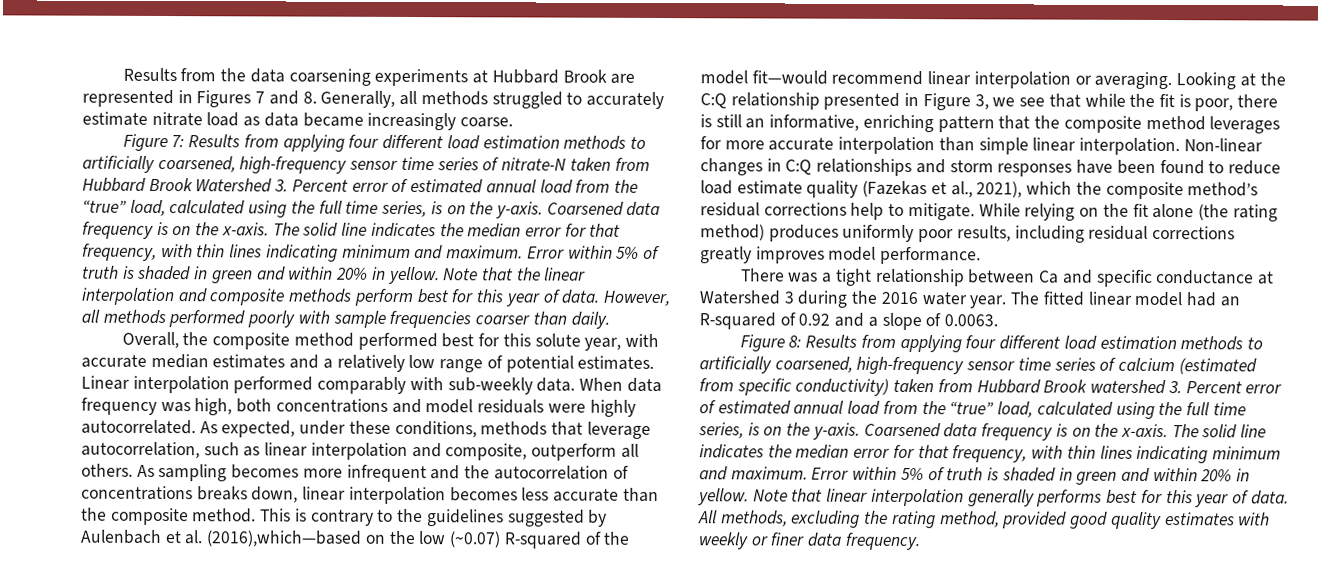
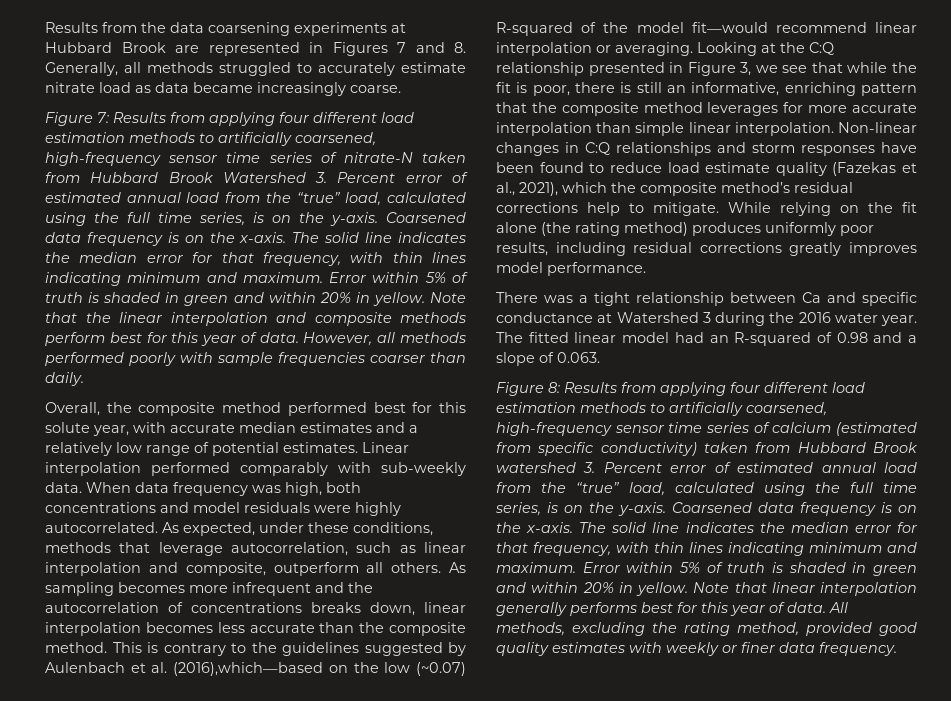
- The fitted linear model had an R-squared of 0.92 and a slope of 0.0063.
+ The fitted linear model had an R-squared of 0.98 and a slope of 0.063.

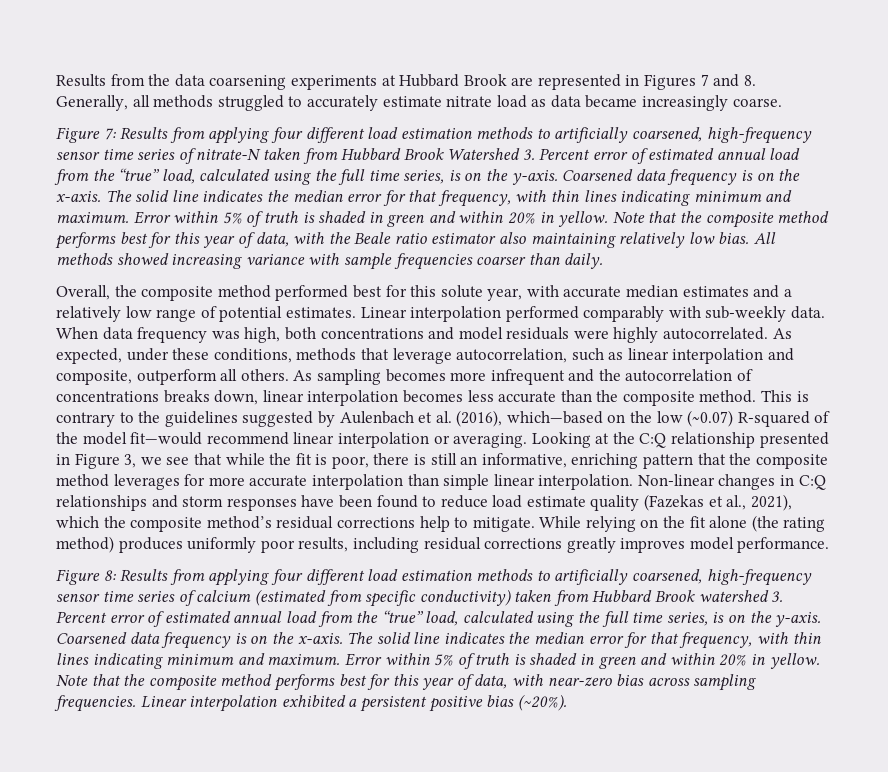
- Note that the linear interpolation and composite methods perform best for this year of data. However, all methods performed poorly with sample frequencies coarser than daily.
+ Note that the composite method performs best for this year of data, with the Beale ratio estimator also maintaining relatively low bias. All methods showed increasing variance with sample frequencies coarser than daily.
- This is contrary to the guidelines suggested by Aulenbach et al. (2016),which—based on the low (~0.07) R-squared of the model fit—would recommend linear interpolation or averaging.
+ This is contrary to the guidelines suggested by Aulenbach et al. (2016), which—based on the low (~0.07) R-squared of the model fit—would recommend linear interpolation or averaging.
- There was a tight relationship between Ca and specific conductance at Watershed 3 during the 2016 water year. The fitted linear model had an R-squared of 0.98 and a slope of 0.063.
- Note that linear interpolation generally performs best for this year of data. All methods, excluding the rating method, provided good quality estimates with weekly or finer data frequency.
+ Note that the composite method performs best for this year of data, with near-zero bias across sampling frequencies. Linear interpolation exhibited a persistent positive bias (~20%).

